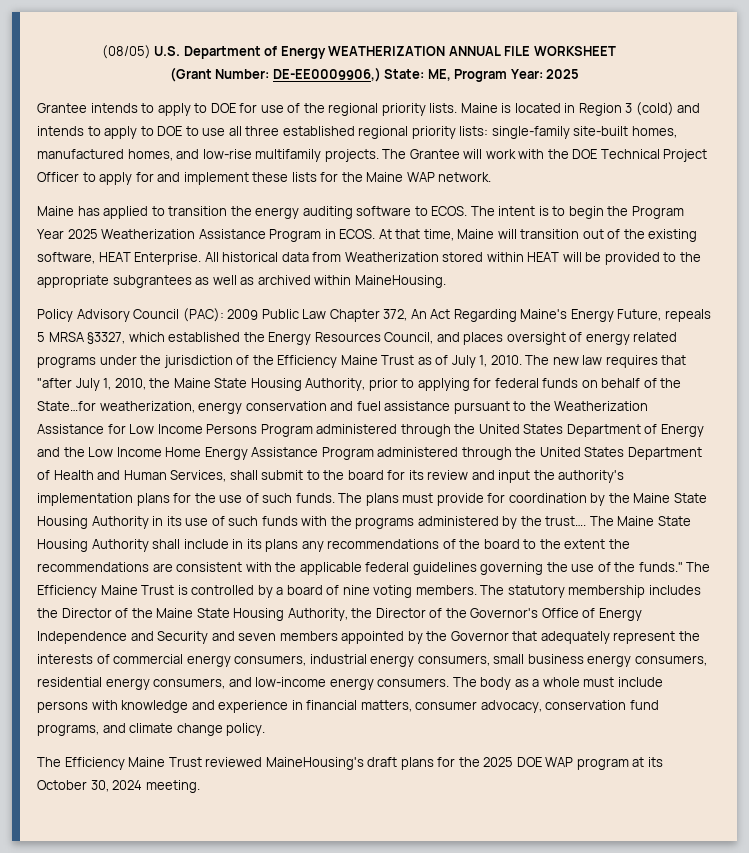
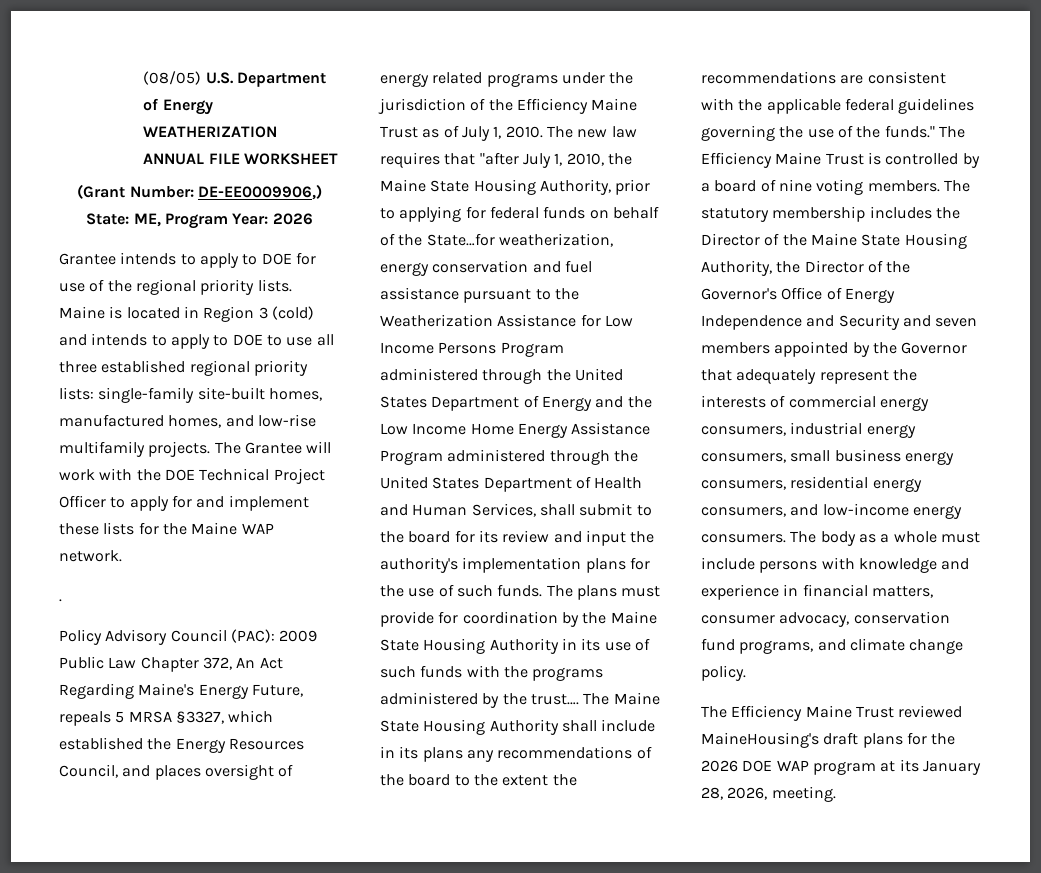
- (Grant Number: DE-EE0009906,) State: ME, Program Year: 2025
+ (Grant Number: DE-EE0009906,) State: ME, Program Year: 2026
- Maine has applied to transition the energy auditing software to ECOS. The intent is to begin the Program Year 2025 Weatherization Assistance Program in ECOS. At that time, Maine will transition out of the existing software, HEAT Enterprise. All historical data from Weatherization stored within HEAT will be provided to the appropriate subgrantees as well as archived within MaineHousing.
+ .
- The Efficiency Maine Trust reviewed MaineHousing's draft plans for the 2025 DOE WAP program at its October 30, 2024 meeting.
+ The Efficiency Maine Trust reviewed MaineHousing's draft plans for the 2026 DOE WAP program at its January 28, 2026, meeting.

